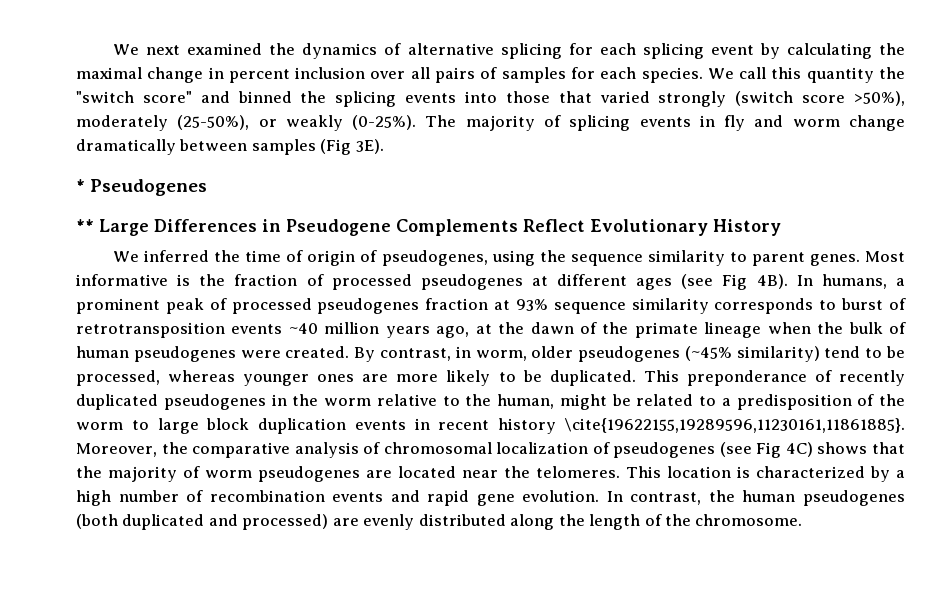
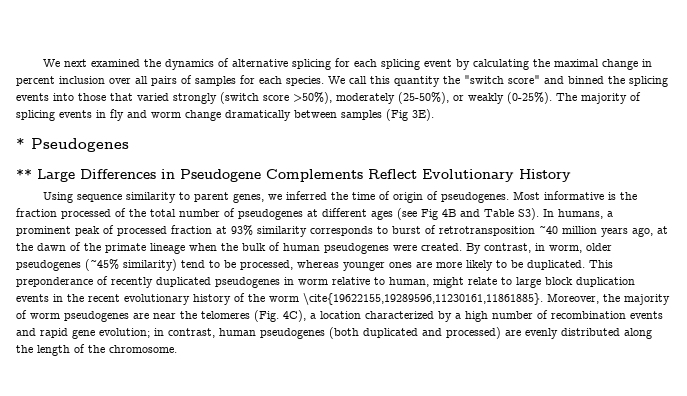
- We inferred the time of origin of pseudogenes, using the sequence similarity to parent genes.
+ Using sequence similarity to parent genes, we inferred the time of origin of pseudogenes.
- Most informative is the fraction of processed pseudogenes at different ages (see Fig 4B). In humans, a prominent peak of processed pseudogenes fraction at 93% sequence similarity corresponds to burst of retrotransposition events ~40 million years ago, at the dawn of the primate lineage when the bulk of human pseudogenes were created.
+ Most informative is the fraction processed of the total number of pseudogenes at different ages (see Fig 4B and Table S3). In humans, a prominent peak of processed fraction at 93% similarity corresponds to burst of retrotransposition ~40 million years ago, at the dawn of the primate lineage when the bulk of human pseudogenes were created.
- This preponderance of recently duplicated pseudogenes in the worm relative to the human, might be related to a predisposition of the worm to large block duplication events in recent history \cite{19622155,19289596,11230161,11861885}. Moreover, the comparative analysis of chromosomal localization of pseudogenes (see Fig 4C) shows that the majority of worm pseudogenes are located near the telomeres. This location is characterized by a high number of recombination events and rapid gene evolution. In contrast, the human pseudogenes (both duplicated and processed) are evenly distributed along the length of the chromosome.
+ This preponderance of recently duplicated pseudogenes in worm relative to human, might relate to large block duplication events in the recent evolutionary history of the worm \cite{19622155,19289596,11230161,11861885}. Moreover, the majority of worm pseudogenes are near the telomeres (Fig. 4C), a location characterized by a high number of recombination events and rapid gene evolution; in contrast, human pseudogenes (both duplicated and processed) are evenly distributed along the length of the chromosome.

